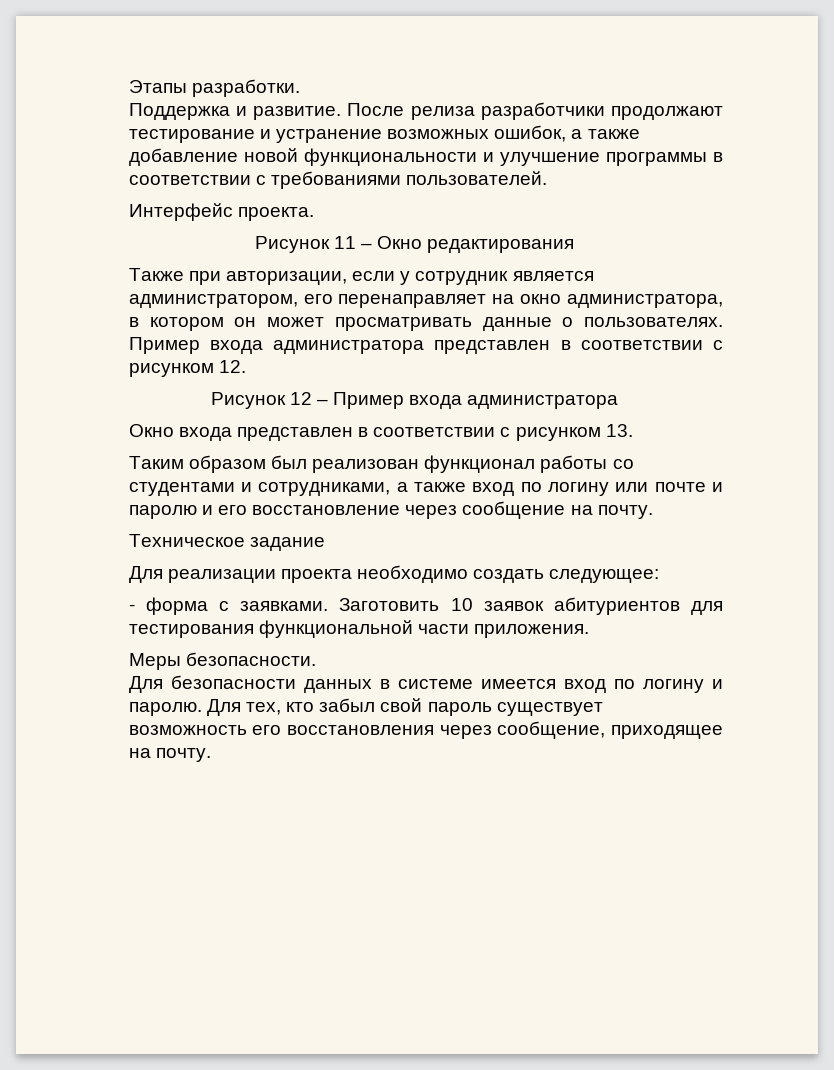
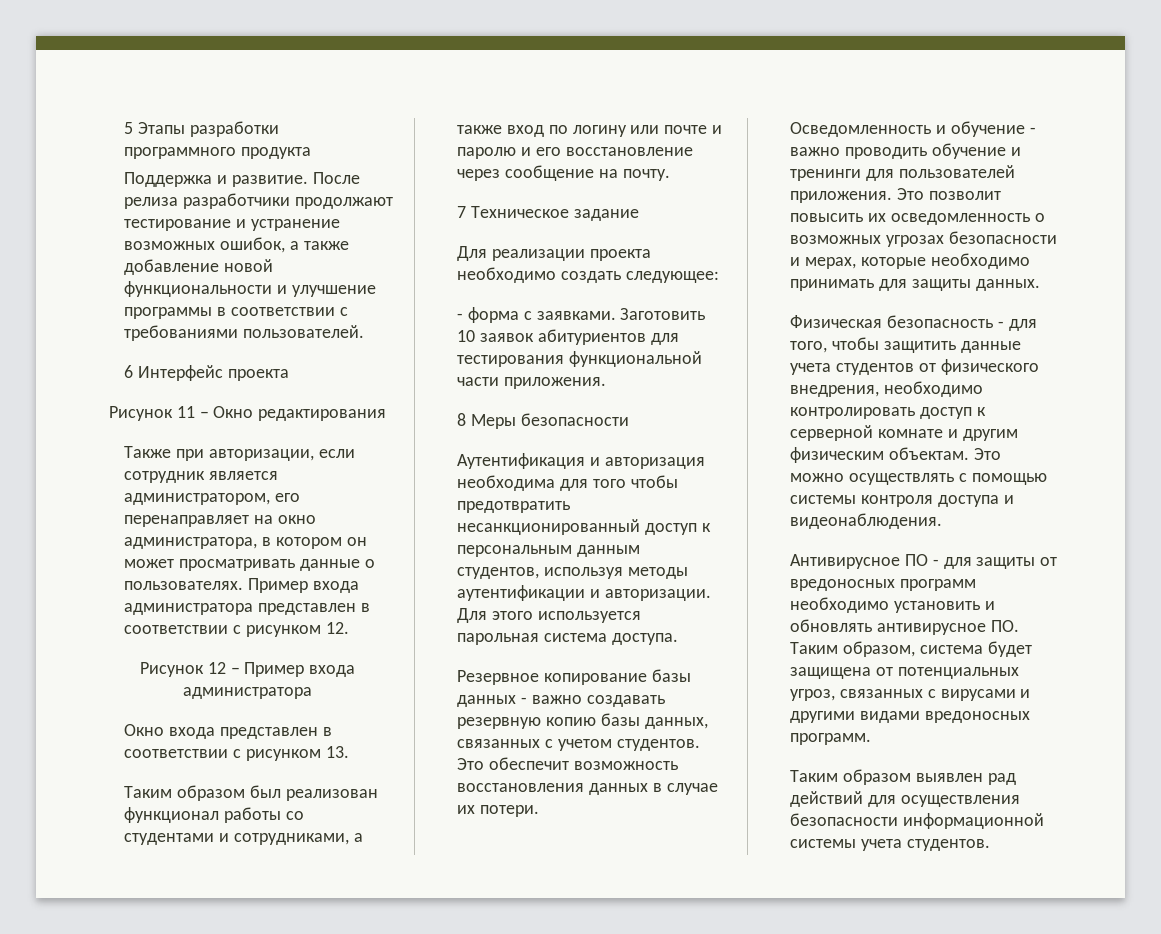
- Этапы разработки.
+ 5 Этапы разработки программного продукта
- Интерфейс проекта.
+ 6 Интерфейс проекта
- Также при авторизации, если у сотрудник является администратором, его перенаправляет на окно администратора, в котором он может просматривать данные о пользователях.
+ Также при авторизации, если сотрудник является администратором, его перенаправляет на окно администратора, в котором он может просматривать данные о пользователях.
- Техническое задание
+ 7 Техническое задание
- Меры безопасности.
- Для безопасности данных в системе имеется вход по логину и паролю. Для тех, кто забыл свой пароль существует возможность его восстановления через сообщение, приходящее на почту.
+ 8 Меры безопасности
+ Аутентификация и авторизация необходима для того чтобы предотвратить несанкционированный доступ к персональным данным студентов, используя методы аутентификации и авторизации. Для этого используется парольная система доступа.
+ Резервное копирование базы данных - важно создавать резервную копию базы данных, связанных с учетом студентов. Это обеспечит возможность восстановления данных в случае их потери.
+ Осведомленность и обучение - важно проводить обучение и тренинги для пользователей приложения. Это позволит повысить их осведомленность о возможных угрозах безопасности и мерах, которые необходимо принимать для защиты данных.
+ Физическая безопасность - для того, чтобы защитить данные учета студентов от физического внедрения, необходимо контролировать доступ к серверной комнате и другим физическим объектам. Это можно осуществлять с помощью системы контроля доступа и видеонаблюдения.
+ Антивирусное ПО - для защиты от вредоносных программ необходимо установить и обновлять антивирусное ПО. Таким образом, система будет защищена от потенциальных угроз, связанных с вирусами и другими видами вредоносных программ.
+ Таким образом выявлен рад действий для осуществления безопасности информационной системы учета студентов.

